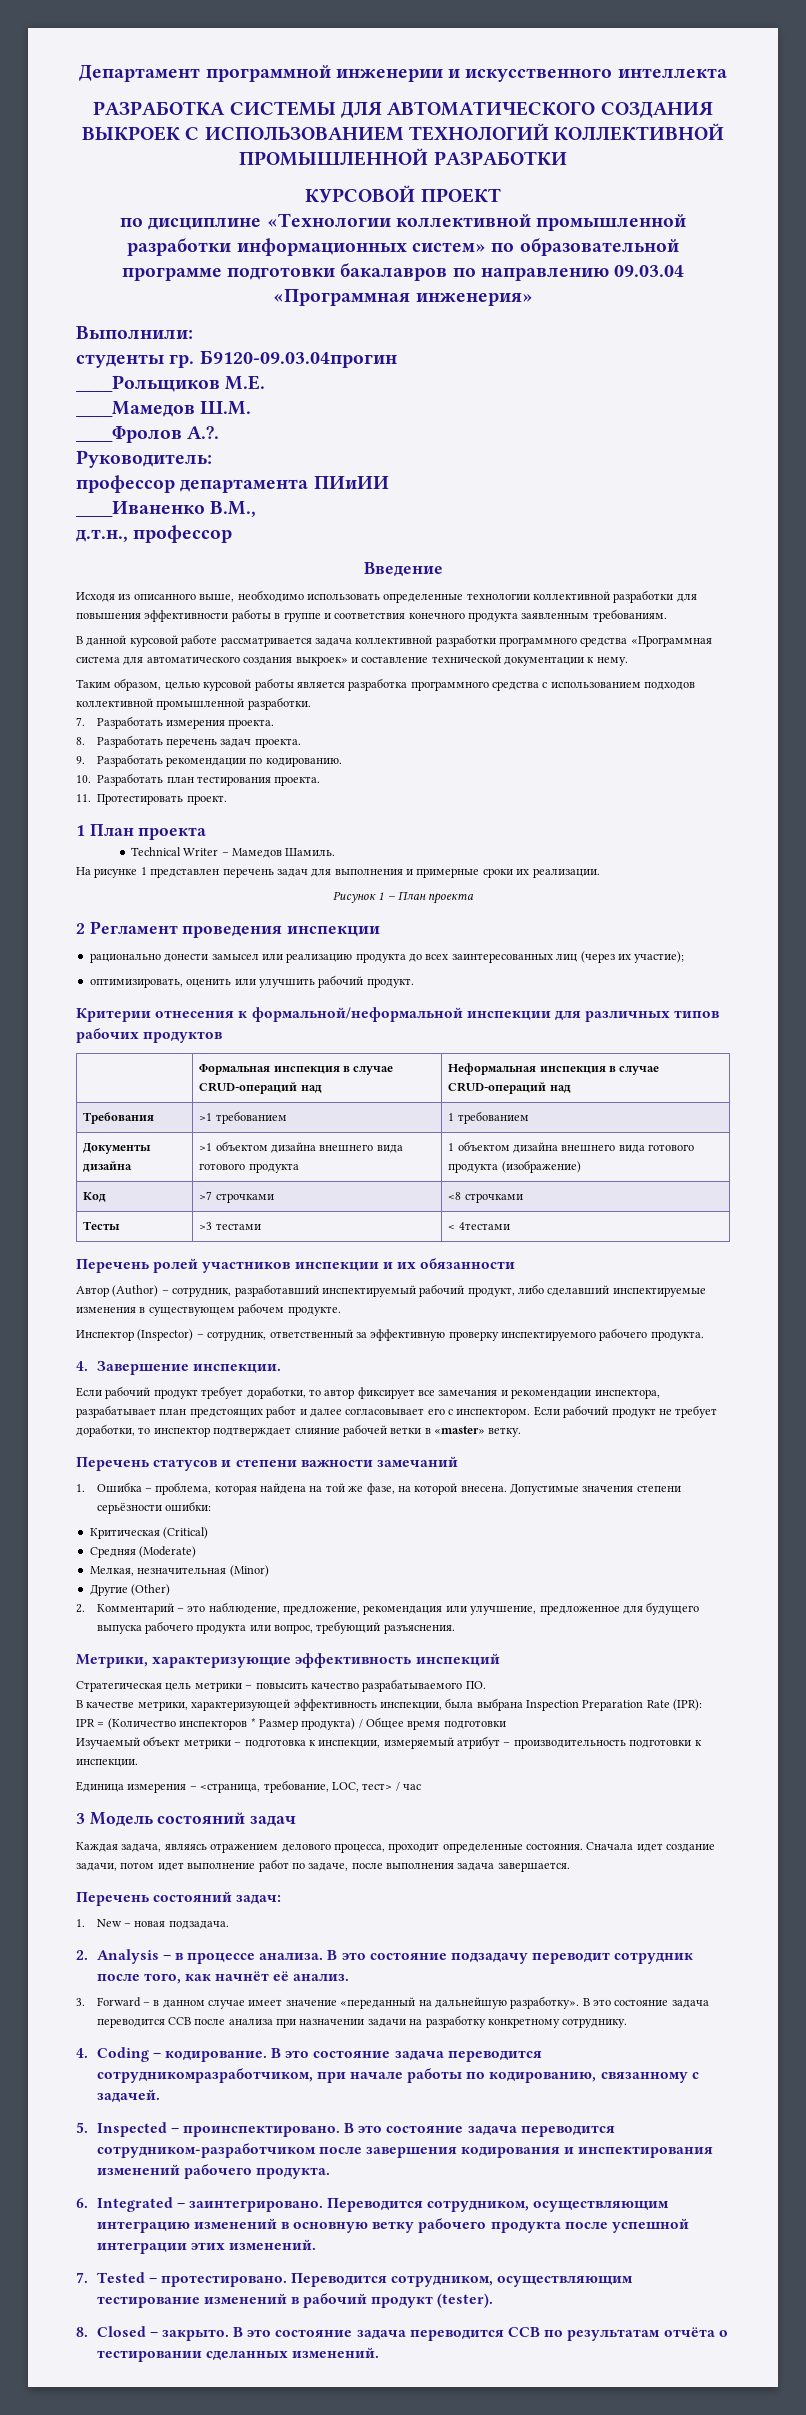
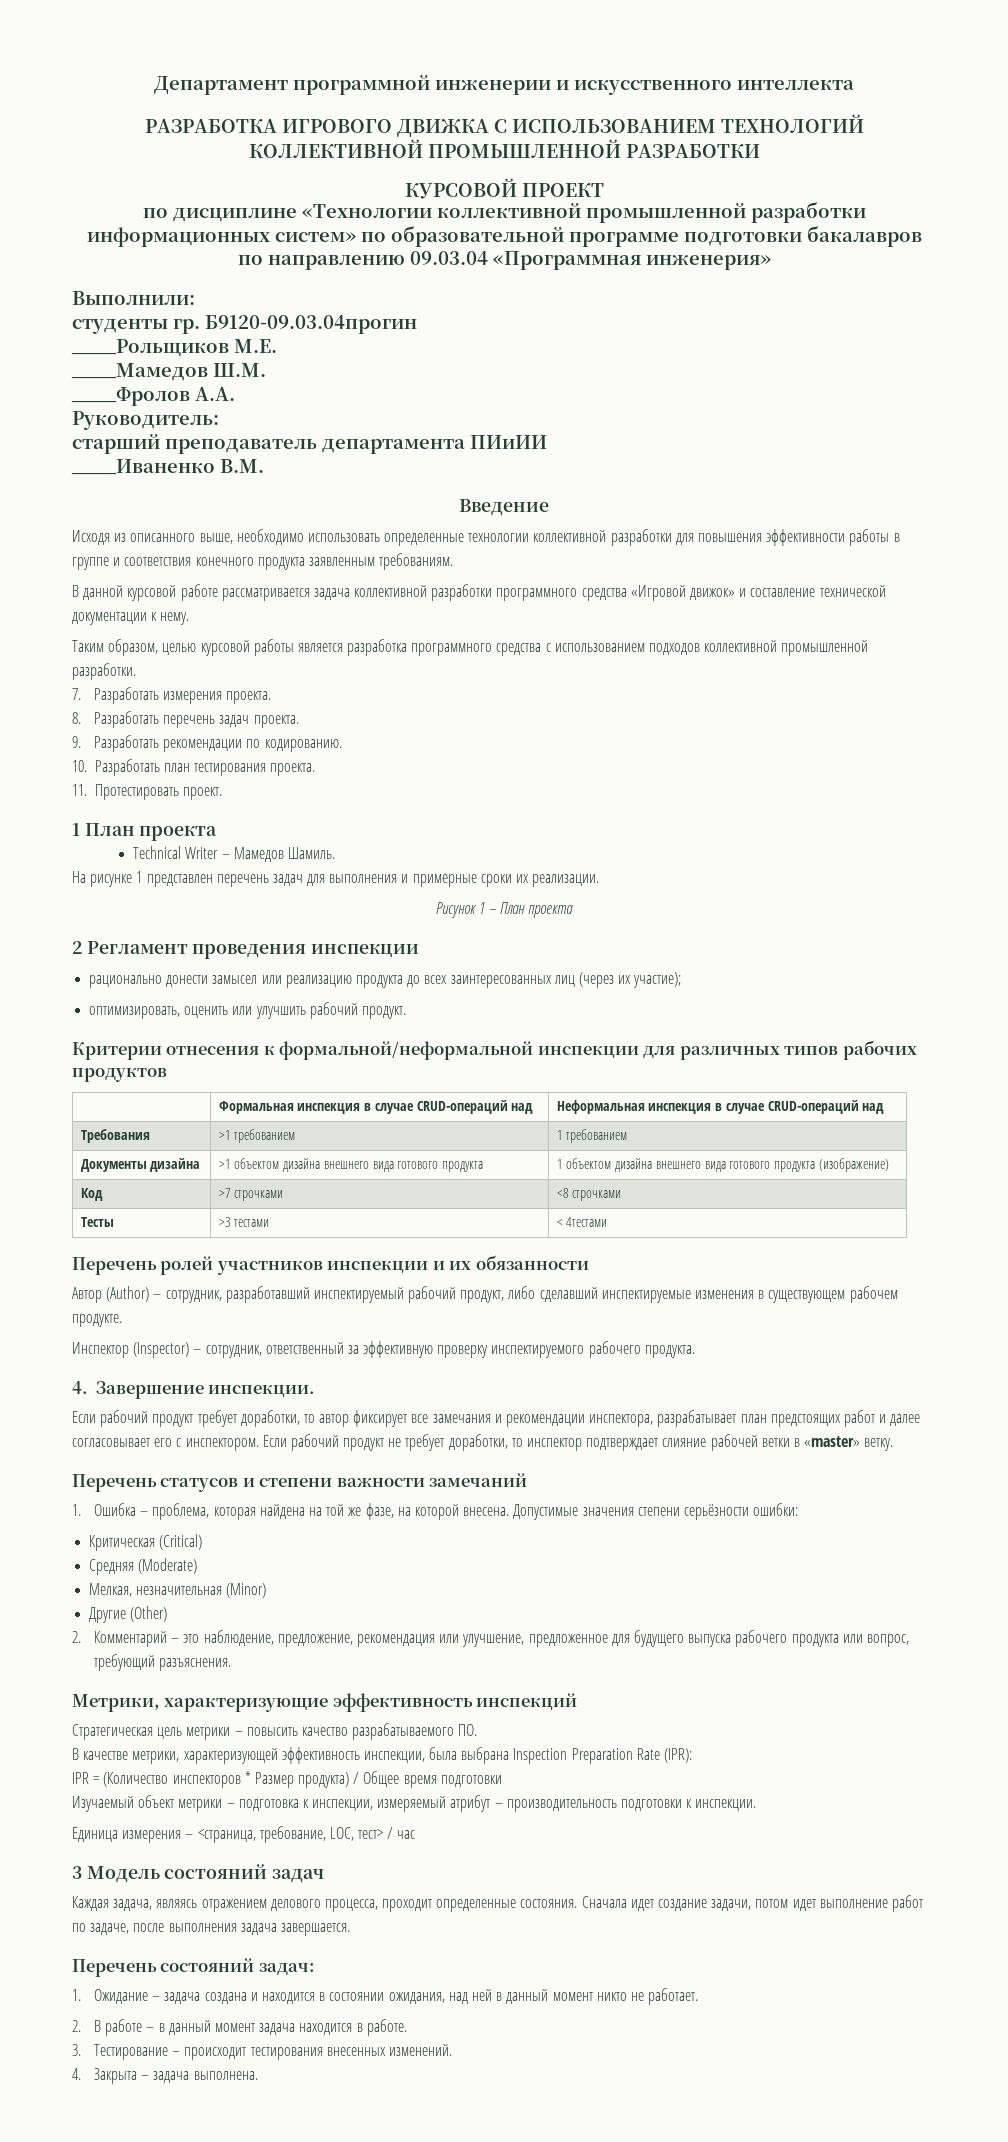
- РАЗРАБОТКА СИСТЕМЫ ДЛЯ АВТОМАТИЧЕСКОГО СОЗДАНИЯ ВЫКРОЕК С ИСПОЛЬЗОВАНИЕМ ТЕХНОЛОГИЙ КОЛЛЕКТИВНОЙ ПРОМЫШЛЕННОЙ РАЗРАБОТКИ
+ РАЗРАБОТКА ИГРОВОГО ДВИЖКА С ИСПОЛЬЗОВАНИЕМ ТЕХНОЛОГИЙ КОЛЛЕКТИВНОЙ ПРОМЫШЛЕННОЙ РАЗРАБОТКИ
- ____Фролов А.?.
+ ____Фролов А.А.
- профессор департамента ПИиИИ
+ старший преподаватель департамента ПИиИИ
- ____Иваненко В.М.,
- д.т.н., профессор
+ ____Иваненко В.М.
- В данной курсовой работе рассматривается задача коллективной разработки программного средства «Программная система для автоматического создания выкроек» и составление технической документации к нему.
+ В данной курсовой работе рассматривается задача коллективной разработки программного средства «Игровой движок» и составление технической документации к нему.
- 1. New – новая подзадача.
- 2. Analysis – в процессе анализа. В это состояние подзадачу переводит сотрудник после того, как начнёт её анализ.
- 3. Forward – в данном случае имеет значение «переданный на дальнейшую разработку». В это состояние задача переводится CCB после анализа при назначении задачи на разработку конкретному сотруднику.
- 4. Coding – кодирование. В это состояние задача переводится сотрудникомразработчиком, при начале работы по кодированию, связанному с задачей.
- 5. Inspected – проинспектировано. В это состояние задача переводится сотрудником-разработчиком после завершения кодирования и инспектирования изменений рабочего продукта.
- 6. Integrated – заинтегрировано. Переводится сотрудником, осуществляющим интеграцию изменений в основную ветку рабочего продукта после успешной интеграции этих изменений.
- 7. Tested – протестировано. Переводится сотрудником, осуществляющим тестирование изменений в рабочий продукт (tester).
- 8. Closed – закрыто. В это состояние задача переводится CCB по результатам отчёта о тестировании сделанных изменений.
+ 1. Ожидание – задача создана и находится в состоянии ожидания, над ней в данный момент никто не работает.
+ 2. В работе – в данный момент задача находится в работе.
+ 3. Тестирование – происходит тестирования внесенных изменений.
+ 4. Закрыта – задача выполнена.

